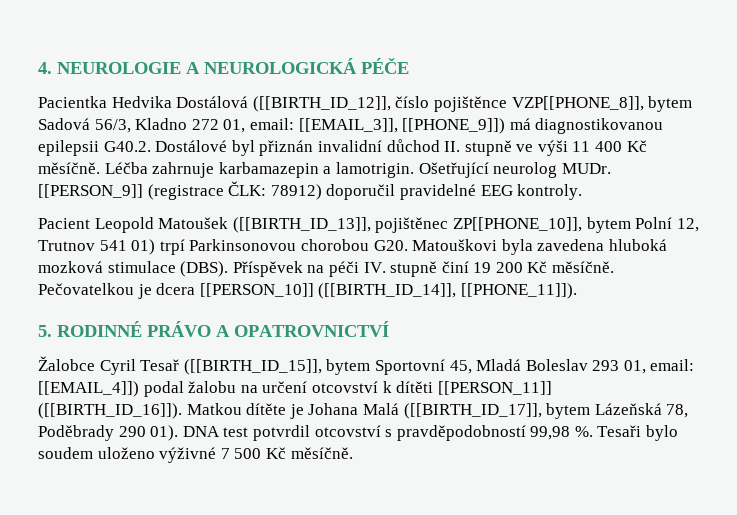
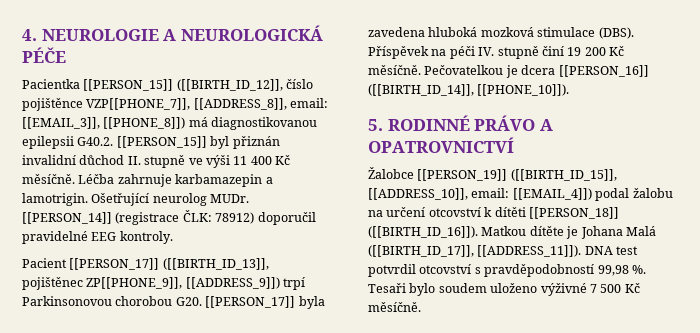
- Pacientka Hedvika Dostálová ([[BIRTH_ID_12]], číslo pojištěnce VZP[[PHONE_8]], bytem Sadová 56/3, Kladno 272 01, email: [[EMAIL_3]], [[PHONE_9]]) má diagnostikovanou epilepsii G40.2. Dostálové byl přiznán invalidní důchod II. stupně ve výši 11 400 Kč měsíčně.
+ Pacientka [[PERSON_15]] ([[BIRTH_ID_12]], číslo pojištěnce VZP[[PHONE_7]], [[ADDRESS_8]], email: [[EMAIL_3]], [[PHONE_8]]) má diagnostikovanou epilepsii G40.2. [[PERSON_15]] byl přiznán invalidní důchod II. stupně ve výši 11 400 Kč měsíčně.
- [[PERSON_9]] (registrace ČLK: 78912) doporučil pravidelné EEG kontroly.
+ [[PERSON_14]] (registrace ČLK: 78912) doporučil pravidelné EEG kontroly.
- Pacient Leopold Matoušek ([[BIRTH_ID_13]], pojištěnec ZP[[PHONE_10]], bytem Polní 12, Trutnov 541 01) trpí Parkinsonovou chorobou G20. Matouškovi byla zavedena hluboká mozková stimulace (DBS).
+ Pacient [[PERSON_17]] ([[BIRTH_ID_13]], pojištěnec ZP[[PHONE_9]], [[ADDRESS_9]]) trpí Parkinsonovou chorobou G20. [[PERSON_17]] byla zavedena hluboká mozková stimulace (DBS).
- Pečovatelkou je dcera [[PERSON_10]] ([[BIRTH_ID_14]], [[PHONE_11]]).
+ Pečovatelkou je dcera [[PERSON_16]] ([[BIRTH_ID_14]], [[PHONE_10]]).
- Žalobce Cyril Tesař ([[BIRTH_ID_15]], bytem Sportovní 45, Mladá Boleslav 293 01, email: [[EMAIL_4]]) podal žalobu na určení otcovství k dítěti [[PERSON_11]] ([[BIRTH_ID_16]]).
+ Žalobce [[PERSON_19]] ([[BIRTH_ID_15]], [[ADDRESS_10]], email: [[EMAIL_4]]) podal žalobu na určení otcovství k dítěti [[PERSON_18]] ([[BIRTH_ID_16]]).
- Matkou dítěte je Johana Malá ([[BIRTH_ID_17]], bytem Lázeňská 78, Poděbrady 290 01).
+ Matkou dítěte je Johana Malá ([[BIRTH_ID_17]], [[ADDRESS_11]]).

